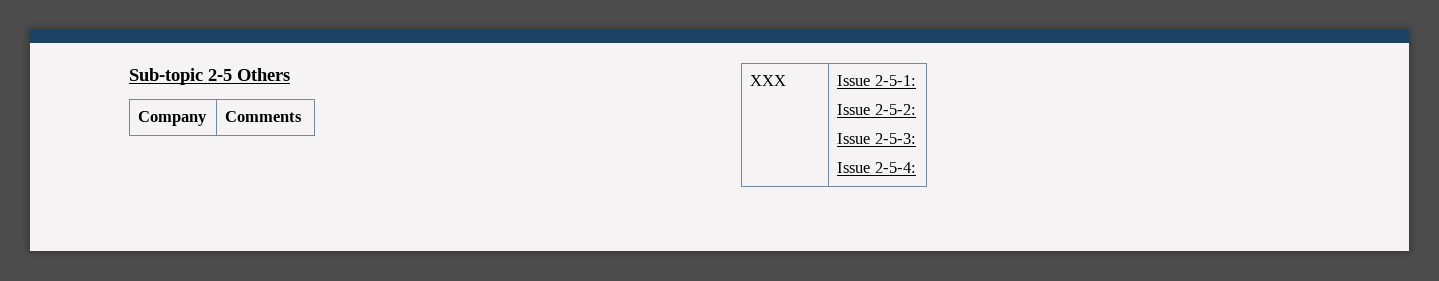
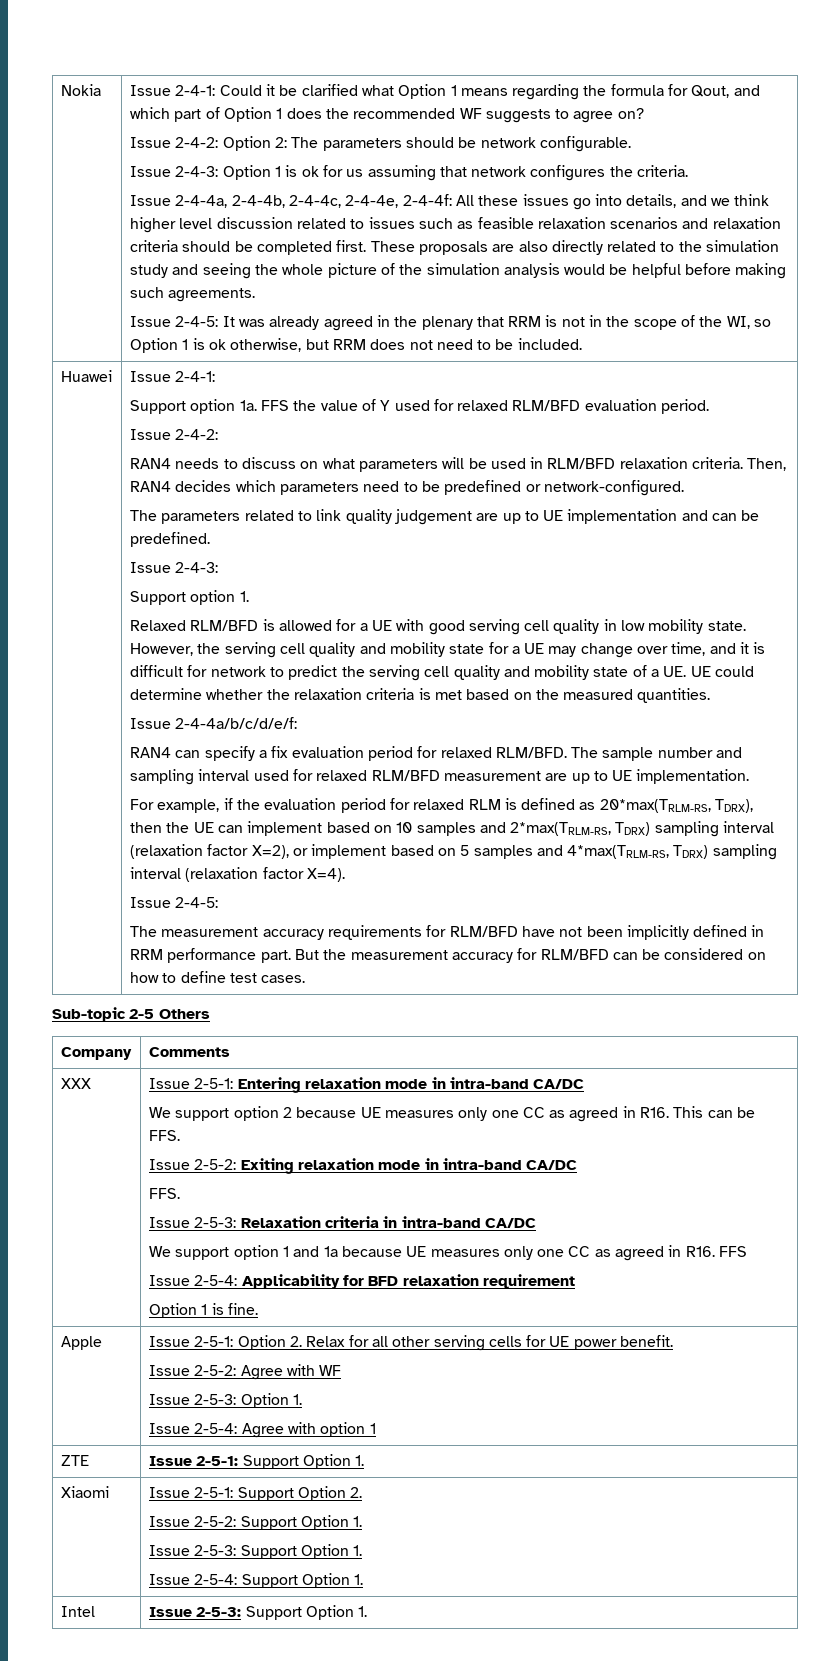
+ Nokia | Issue 2-4-1: Could it be clarified what Option 1 means regarding the formula for Qout, and which part of Option 1 does the recommended WF suggests to agree on?
+ Issue 2-4-2: Option 2: The parameters should be network configurable.
+ Issue 2-4-3: Option 1 is ok for us assuming that network configures the criteria.
+ Issue 2-4-4a, 2-4-4b, 2-4-4c, 2-4-4e, 2-4-4f: All these issues go into details, and we think higher level discussion related to issues such as feasible relaxation scenarios and relaxation criteria should be completed first. These proposals are also directly related to the simulation study and seeing the whole picture of the simulation analysis would be helpful before making such agreements.
+ Issue 2-4-5: It was already agreed in the plenary that RRM is not in the scope of the WI, so Option 1 is ok otherwise, but RRM does not need to be included.
+ Huawei | Issue 2-4-1:
+ Support option 1a. FFS the value of Y used for relaxed RLM/BFD evaluation period.
+ Issue 2-4-2:
+ RAN4 needs to discuss on what parameters will be used in RLM/BFD relaxation criteria. Then, RAN4 decides which parameters need to be predefined or network-configured.
+ The parameters related to link quality judgement are up to UE implementation and can be predefined.
+ Issue 2-4-3:
+ Support option 1.
+ Relaxed RLM/BFD is allowed for a UE with good serving cell quality in low mobility state. However, the serving cell quality and mobility state for a UE may change over time, and it is difficult for network to predict the serving cell quality and mobility state of a UE. UE could determine whether the relaxation criteria is met based on the measured quantities.
+ Issue 2-4-4a/b/c/d/e/f:
+ RAN4 can specify a fix evaluation period for relaxed RLM/BFD. The sample number and sampling interval used for relaxed RLM/BFD measurement are up to UE implementation.
+ For example, if the evaluation period for relaxed RLM is defined as 20*max(TRLM-RS, TDRX), then the UE can implement based on 10 samples and 2*max(TRLM-RS, TDRX) sampling interval (relaxation factor X=2), or implement based on 5 samples and 4*max(TRLM-RS, TDRX) sampling interval (relaxation factor X=4).
+ Issue 2-4-5:
+ The measurement accuracy requirements for RLM/BFD have not been implicitly defined in RRM performance part. But the measurement accuracy for RLM/BFD can be considered on how to define test cases.
- Issue 2-5-1:
- Issue 2-5-2:
- Issue 2-5-3:
- Issue 2-5-4:
+ Issue 2-5-1: Entering relaxation mode in intra-band CA/DC
+ We support option 2 because UE measures only one CC as agreed in R16. This can be FFS.
+ Issue 2-5-2: Exiting relaxation mode in intra-band CA/DC
+ FFS.
+ Issue 2-5-3: Relaxation criteria in intra-band CA/DC
+ We support option 1 and 1a because UE measures only one CC as agreed in R16. FFS
+ Issue 2-5-4: Applicability for BFD relaxation requirement
+ Option 1 is fine.
+ Apple | Issue 2-5-1: Option 2. Relax for all other serving cells for UE power benefit.
+ Issue 2-5-2: Agree with WF
+ Issue 2-5-3: Option 1.
+ Issue 2-5-4: Agree with option 1
+ ZTE | Issue 2-5-1: Support Option 1.
+ Xiaomi | Issue 2-5-1: Support Option 2.
+ Issue 2-5-2: Support Option 1.
+ Issue 2-5-3: Support Option 1.
+ Issue 2-5-4: Support Option 1.
+ Intel | Issue 2-5-3: Support Option 1.

